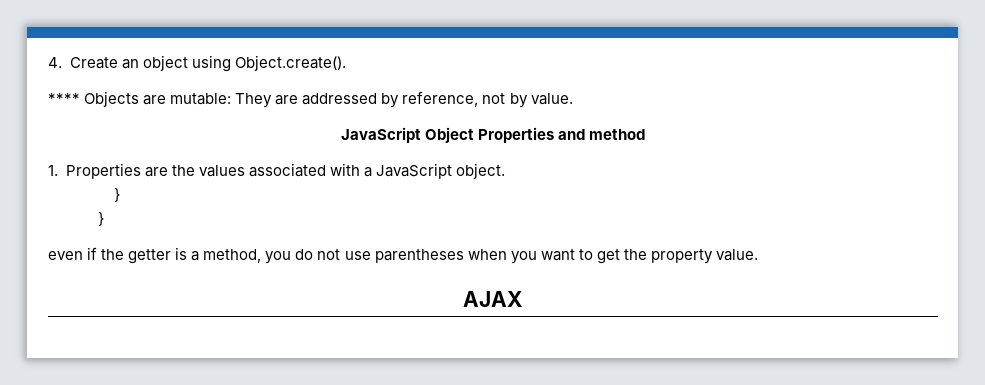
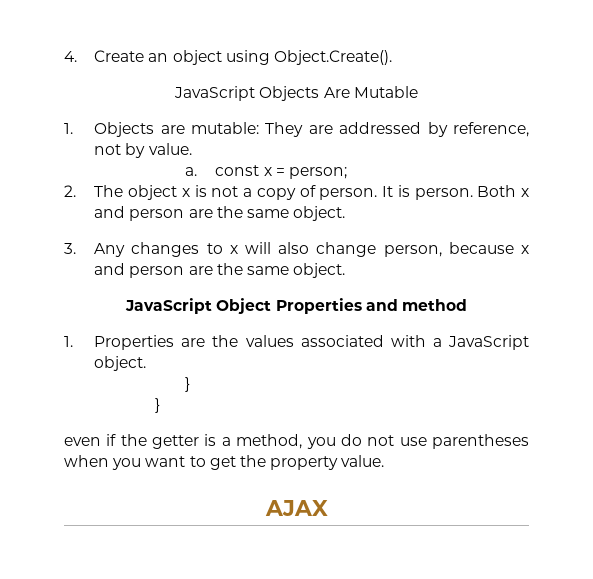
- 4. Create an object using Object.create().
- **** Objects are mutable: They are addressed by reference, not by value.
+ 4. Create an object using Object.Create().
+ JavaScript Objects Are Mutable
+ 1. Objects are mutable: They are addressed by reference, not by value.
+ a. const x = person;
+ 2. The object x is not a copy of person. It is person. Both x and person are the same object.
+ 3. Any changes to x will also change person, because x and person are the same object.

